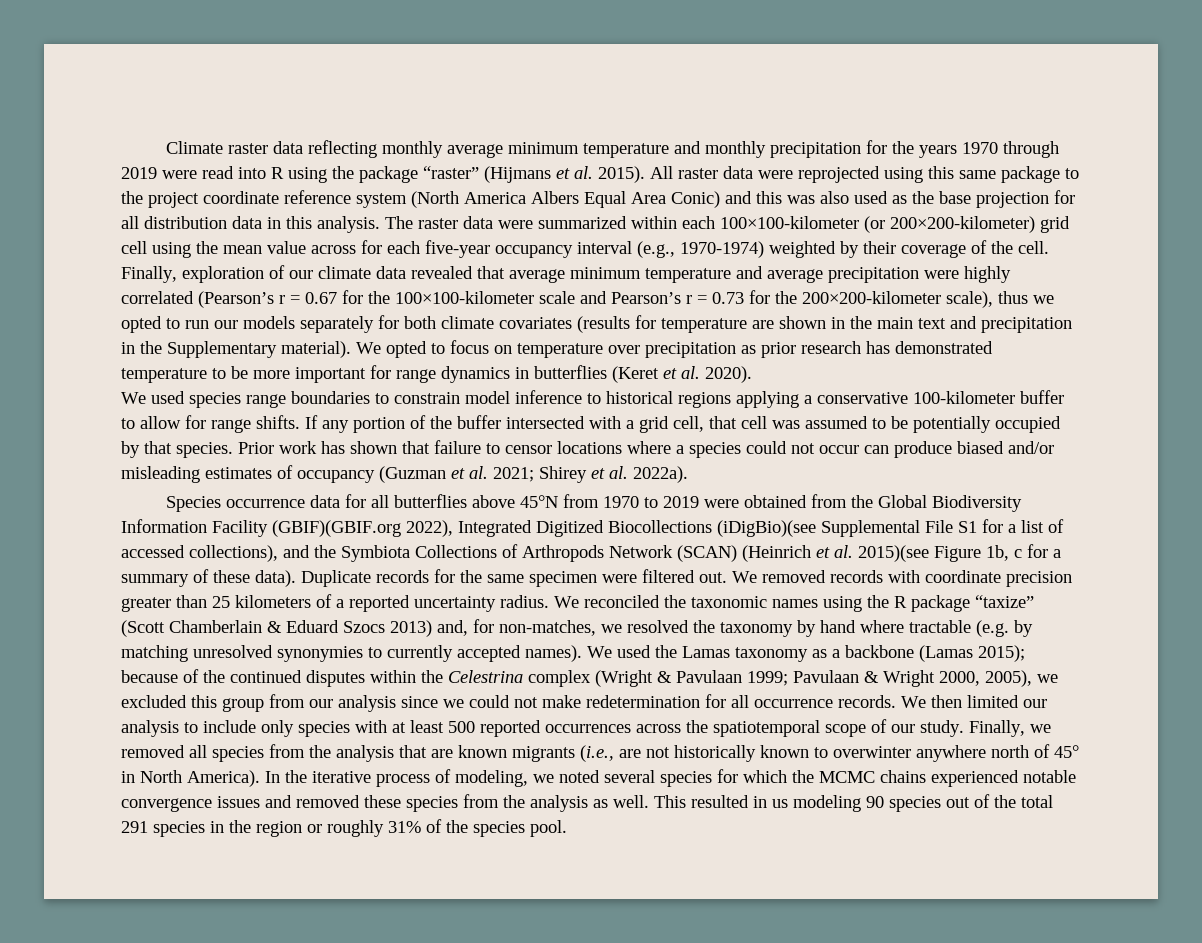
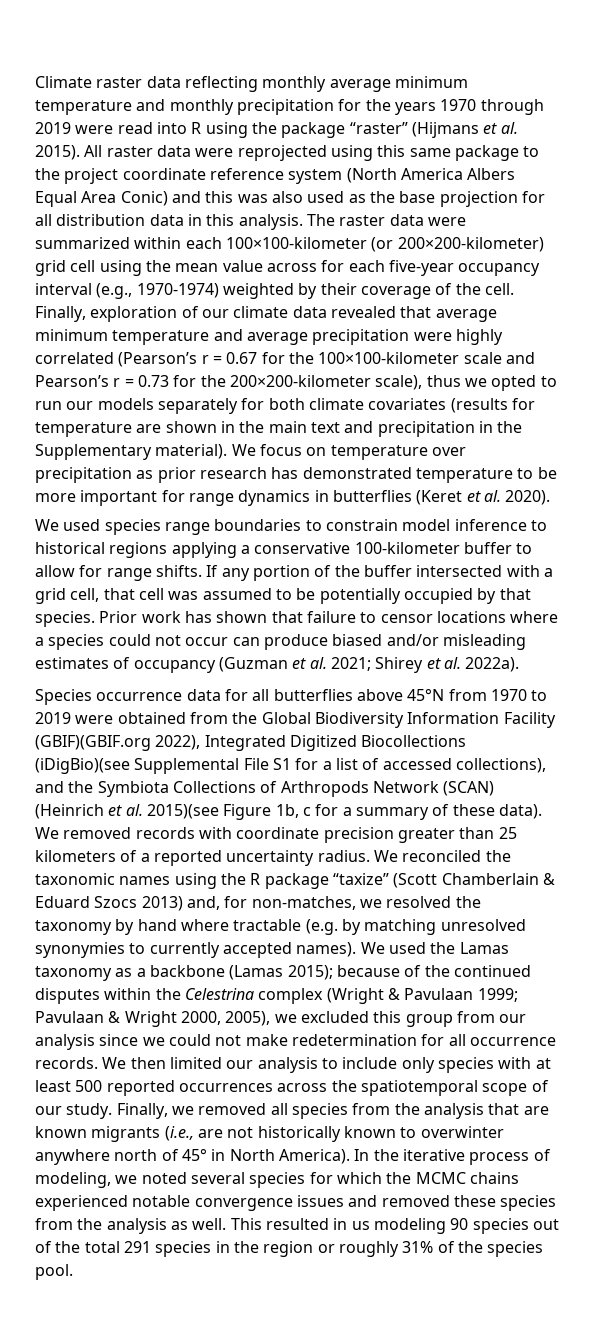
- We opted to focus on temperature over precipitation as prior research has demonstrated temperature to be more important for range dynamics in butterflies (Keret et al. 2020).
+ We focus on temperature over precipitation as prior research has demonstrated temperature to be more important for range dynamics in butterflies (Keret et al. 2020).
- Duplicate records for the same specimen were filtered out.

